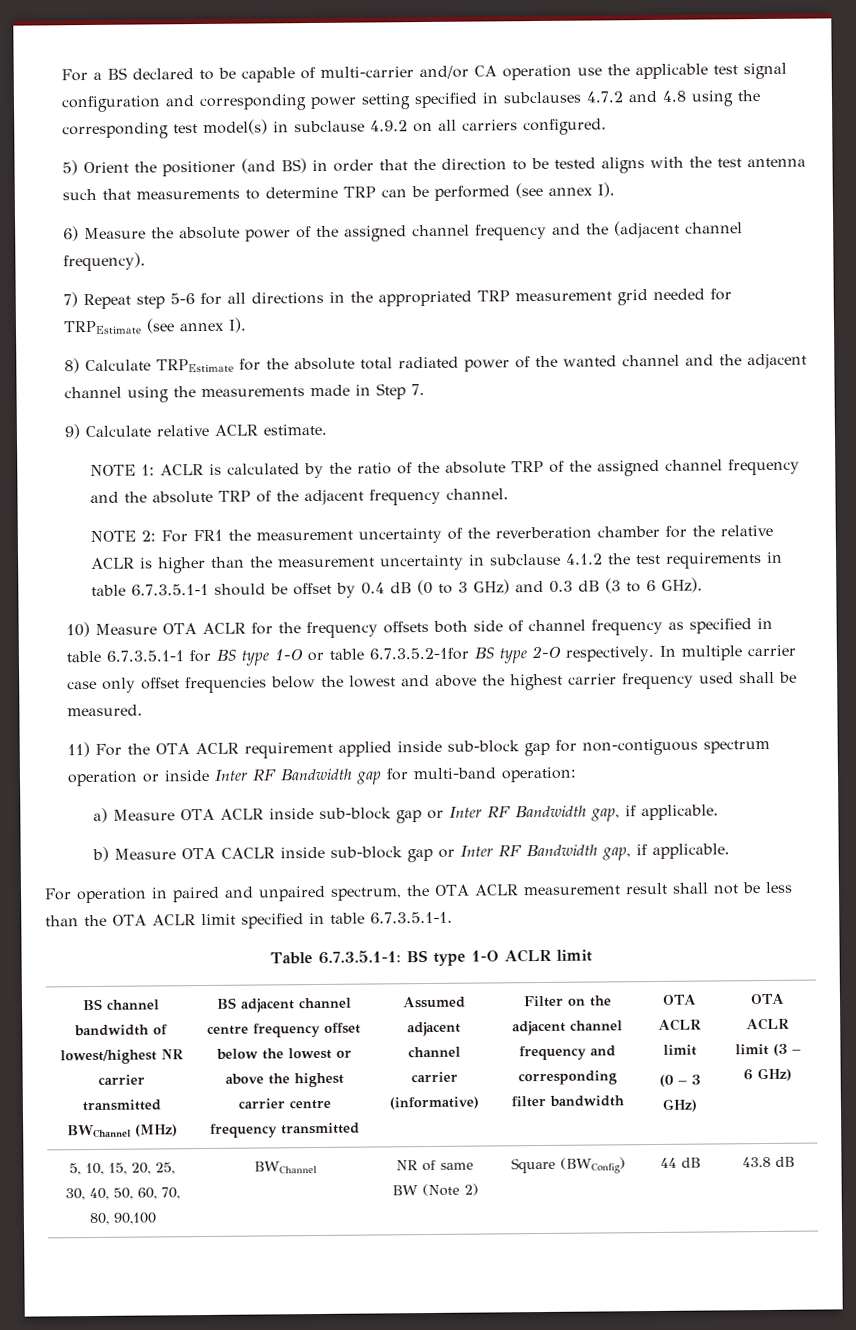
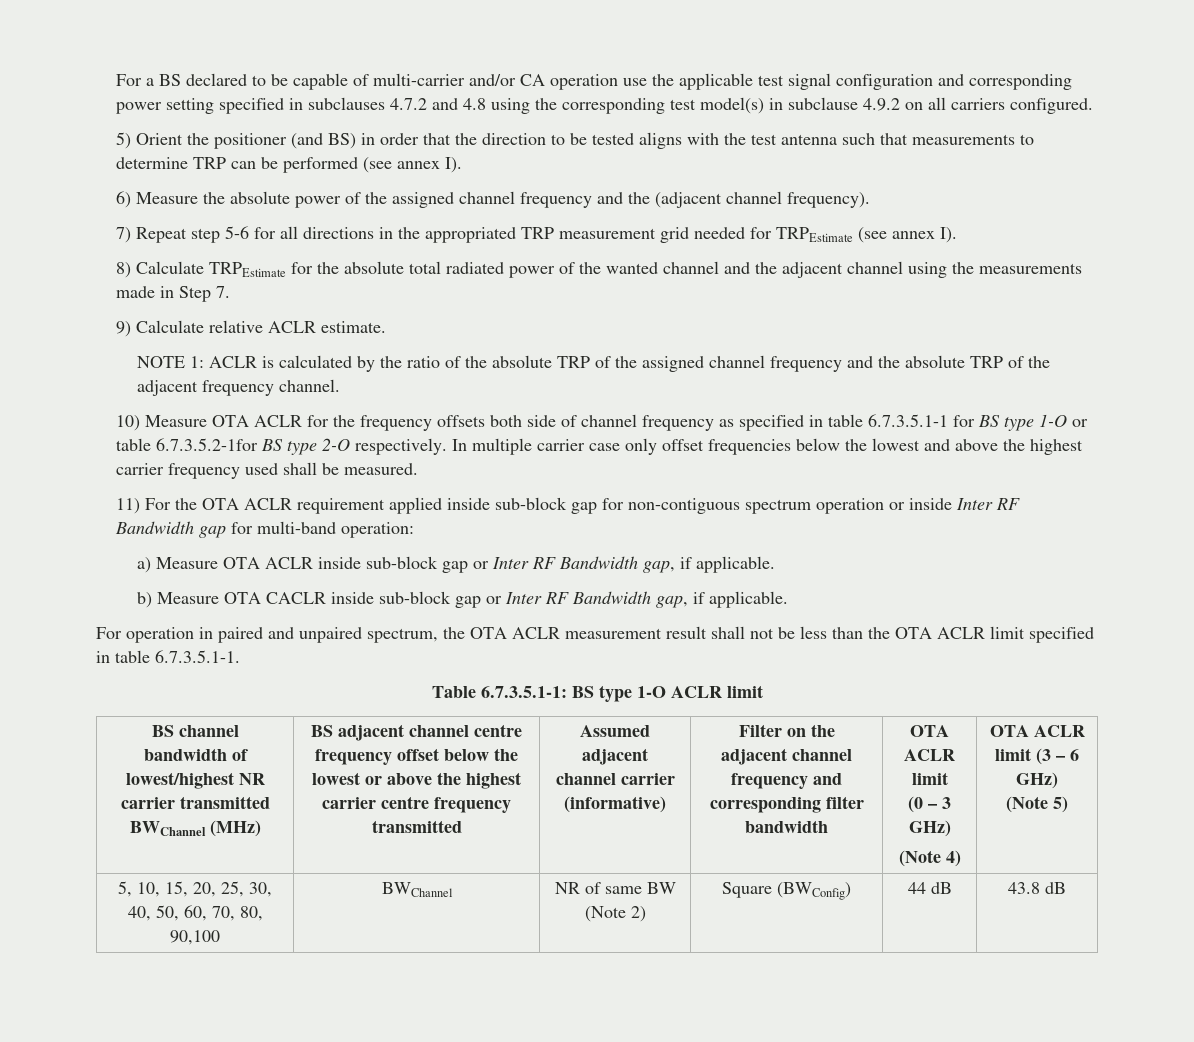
- NOTE 2: For FR1 the measurement uncertainty of the reverberation chamber for the relative ACLR is higher than the measurement uncertainty in subclause 4.1.2 the test requirements in table 6.7.3.5.1-1 should be offset by 0.4 dB (0 to 3 GHz) and 0.3 dB (3 to 6 GHz).
+ (Note 4)
+ (Note 5)

